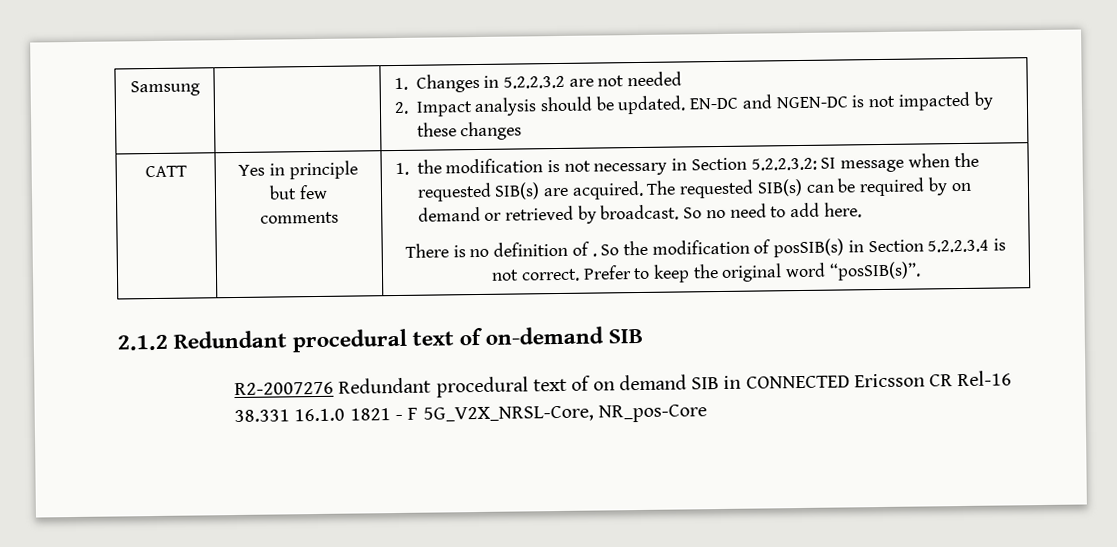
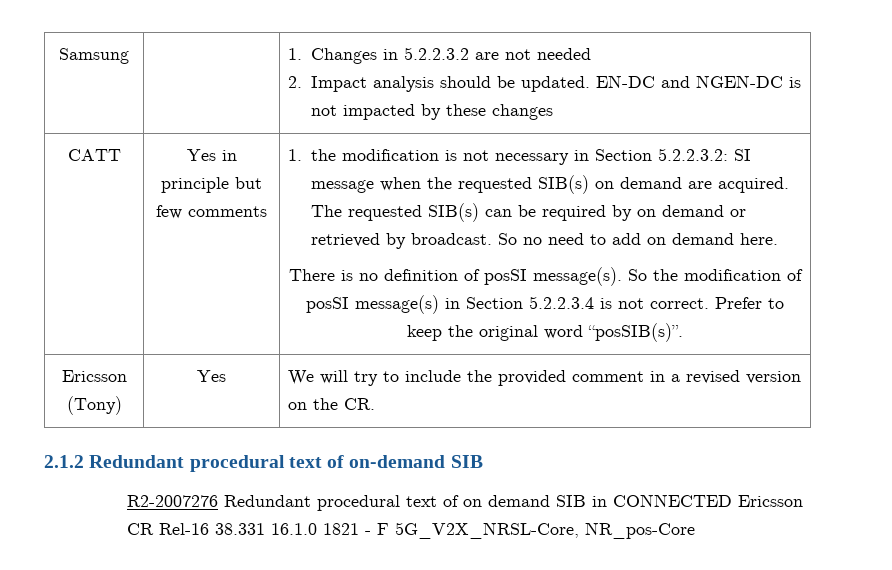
- 1. the modification is not necessary in Section 5.2.2.3.2: SI message when the requested SIB(s) are acquired.
+ 1. the modification is not necessary in Section 5.2.2.3.2: SI message when the requested SIB(s) on demand are acquired.
- So no need to add here.
+ So no need to add on demand here.
- There is no definition of .
+ There is no definition of posSI message(s).
- So the modification of posSIB(s) in Section 5.2.2.3.4 is not correct.
+ So the modification of posSI message(s) in Section 5.2.2.3.4 is not correct.
+ Ericsson (Tony) | Yes | We will try to include the provided comment in a revised version on the CR.

